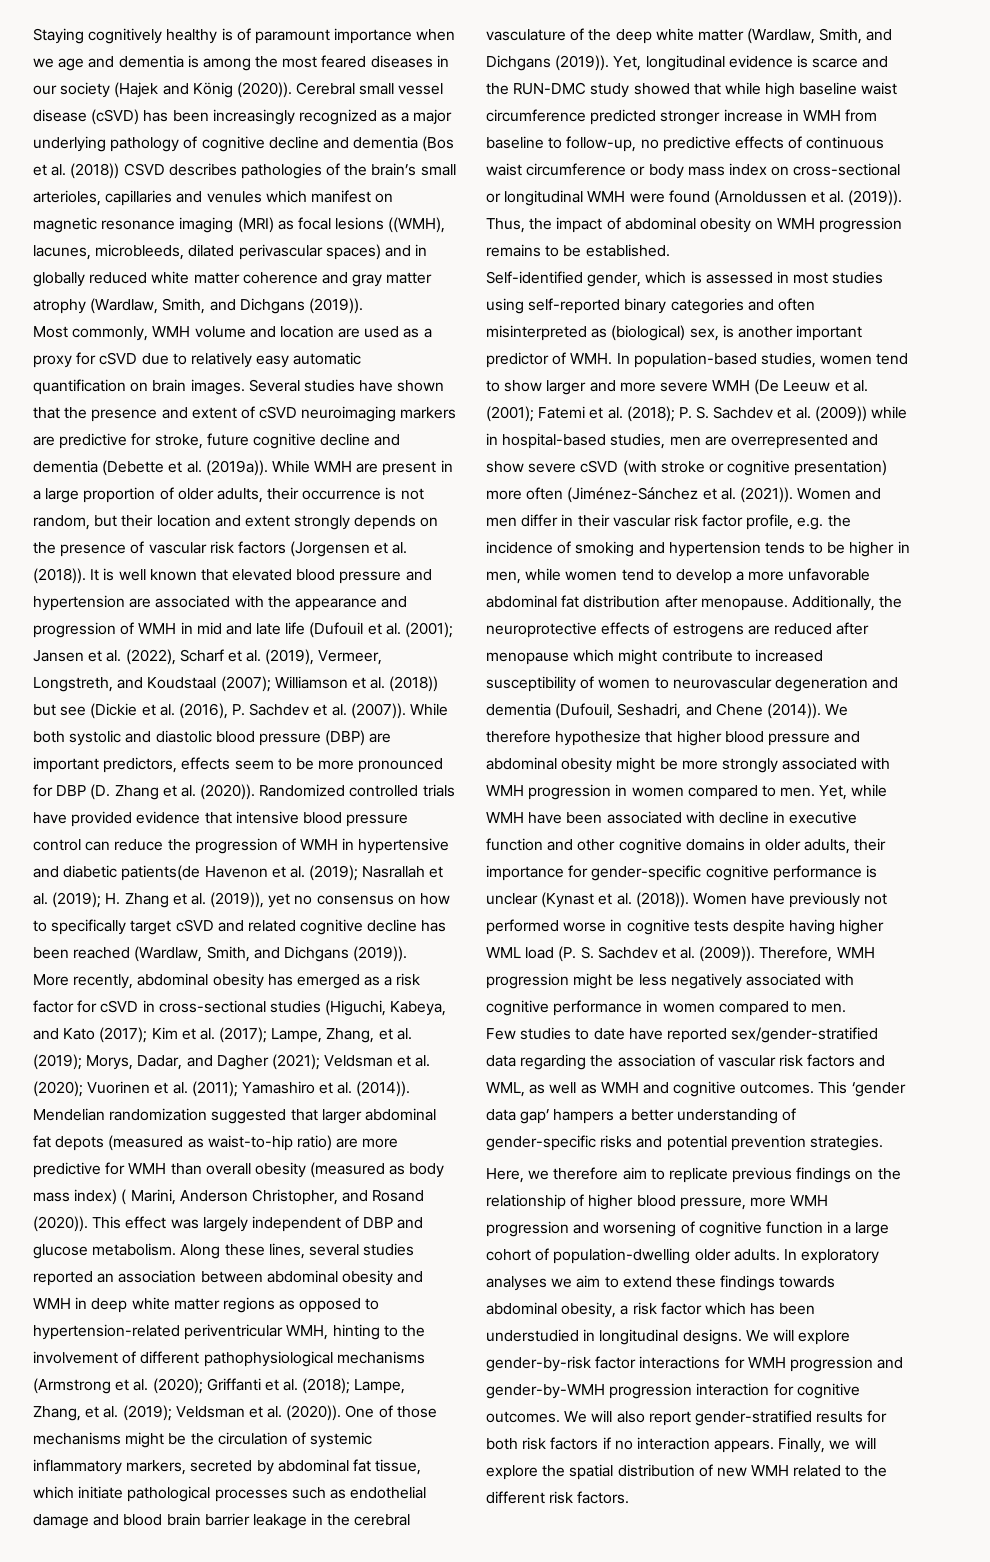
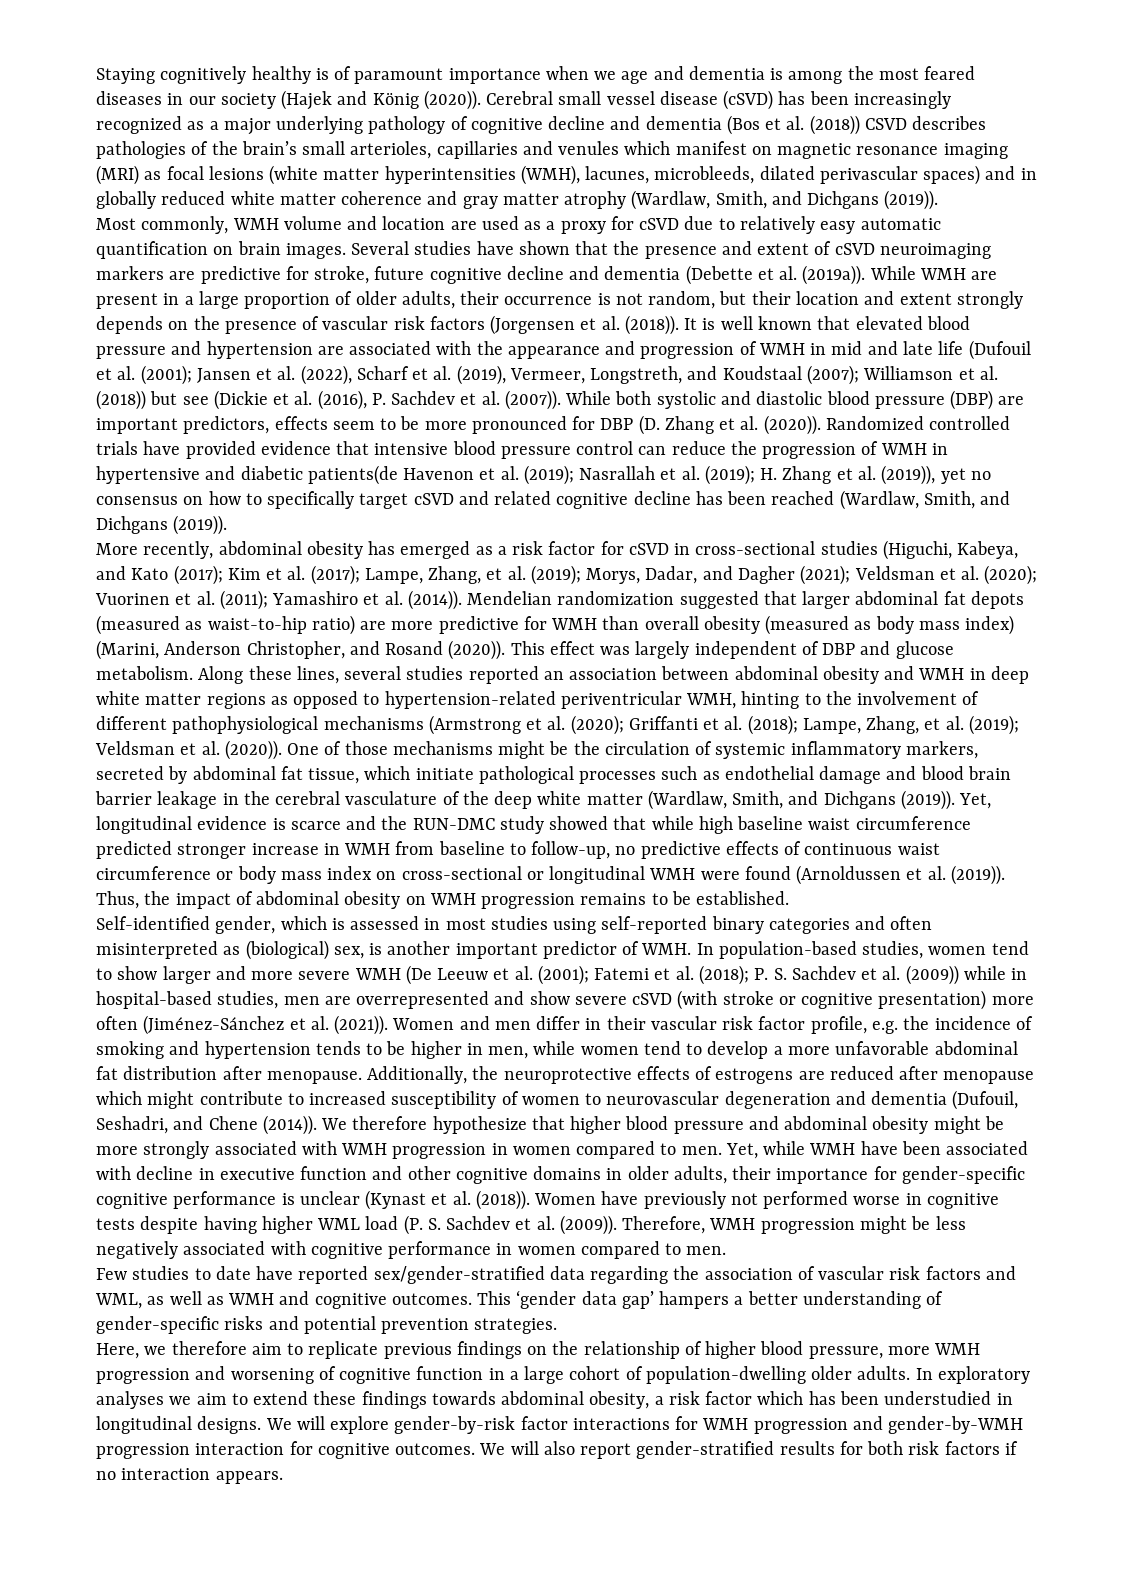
- Cerebral small vessel disease (cSVD) has been increasingly recognized as a major underlying pathology of cognitive decline and dementia (Bos et al. (2018)) CSVD describes pathologies of the brain’s small arterioles, capillaries and venules which manifest on magnetic resonance imaging (MRI) as focal lesions ((WMH), lacunes, microbleeds, dilated perivascular spaces) and in globally reduced white matter coherence and gray matter atrophy (Wardlaw, Smith, and Dichgans (2019)).
+ Cerebral small vessel disease (cSVD) has been increasingly recognized as a major underlying pathology of cognitive decline and dementia (Bos et al. (2018)) CSVD describes pathologies of the brain’s small arterioles, capillaries and venules which manifest on magnetic resonance imaging (MRI) as focal lesions (white matter hyperintensities (WMH), lacunes, microbleeds, dilated perivascular spaces) and in globally reduced white matter coherence and gray matter atrophy (Wardlaw, Smith, and Dichgans (2019)).
- Mendelian randomization suggested that larger abdominal fat depots (measured as waist-to-hip ratio) are more predictive for WMH than overall obesity (measured as body mass index) ( Marini, Anderson Christopher, and Rosand (2020)).
+ Mendelian randomization suggested that larger abdominal fat depots (measured as waist-to-hip ratio) are more predictive for WMH than overall obesity (measured as body mass index) (Marini, Anderson Christopher, and Rosand (2020)).
- Finally, we will explore the spatial distribution of new WMH related to the different risk factors.

